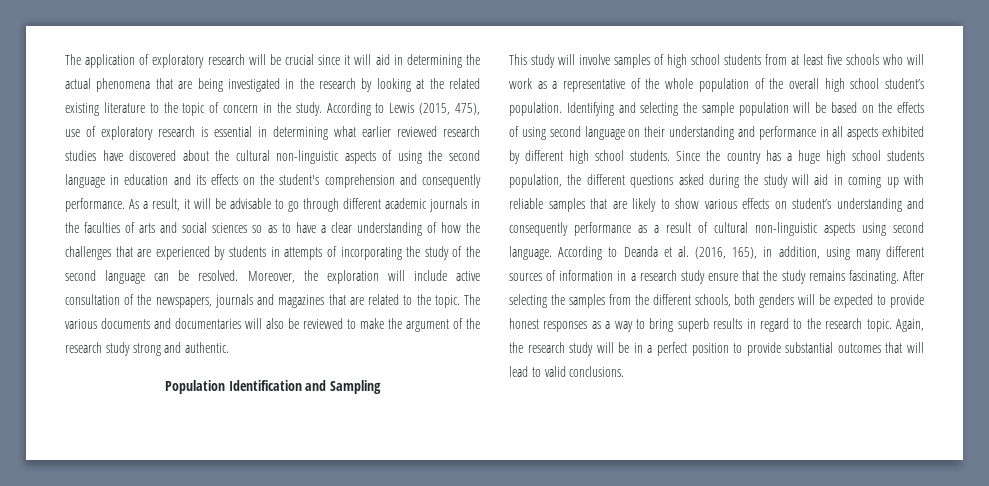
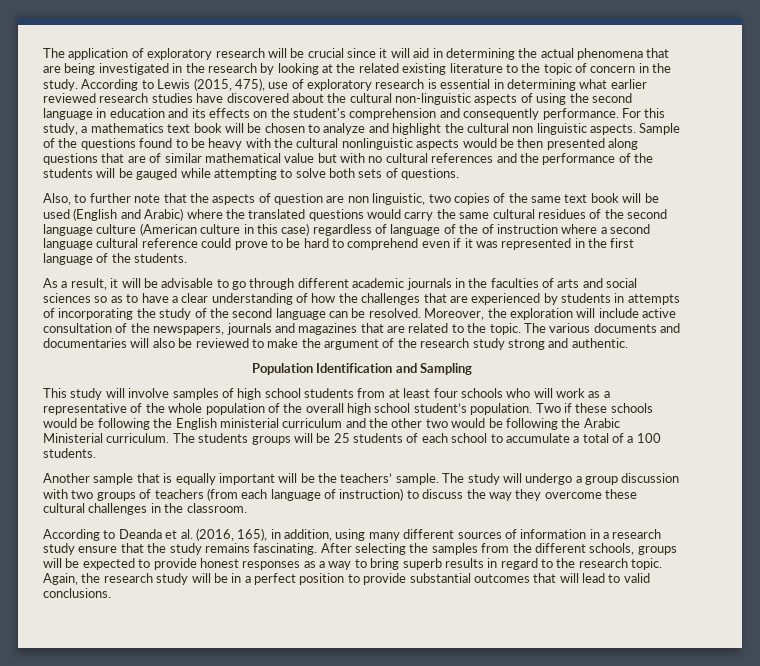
- According to Lewis (2015, 475), use of exploratory research is essential in determining what earlier reviewed research studies have discovered about the cultural non-linguistic aspects of using the second language in education and its effects on the student's comprehension and consequently performance. As a result, it will be advisable to go through different academic journals in the faculties of arts and social sciences so as to have a clear understanding of how the challenges that are experienced by students in attempts of incorporating the study of the second language can be resolved.
+ According to Lewis (2015, 475), use of exploratory research is essential in determining what earlier reviewed research studies have discovered about the cultural non-linguistic aspects of using the second language in education and its effects on the student's comprehension and consequently performance. For this study, a mathematics text book will be chosen to analyze and highlight the cultural non linguistic aspects. Sample of the questions found to be heavy with the cultural nonlinguistic aspects would be then presented along questions that are of similar mathematical value but with no cultural references and the performance of the students will be gauged while attempting to solve both sets of questions.
+ Also, to further note that the aspects of question are non linguistic, two copies of the same text book will be used (English and Arabic) where the translated questions would carry the same cultural residues of the second language culture (American culture in this case) regardless of language of the of instruction where a second language cultural reference could prove to be hard to comprehend even if it was represented in the first language of the students.
+ As a result, it will be advisable to go through different academic journals in the faculties of arts and social sciences so as to have a clear understanding of how the challenges that are experienced by students in attempts of incorporating the study of the second language can be resolved.
- This study will involve samples of high school students from at least five schools who will work as a representative of the whole population of the overall high school student’s population.
+ This study will involve samples of high school students from at least four schools who will work as a representative of the whole population of the overall high school student’s population.
- Identifying and selecting the sample population will be based on the effects of using second language on their understanding and performance in all aspects exhibited by different high school students. Since the country has a huge high school students population, the different questions asked during the study will aid in coming up with reliable samples that are likely to show various effects on student’s understanding and consequently performance as a result of cultural non-linguistic aspects using second language. According to Deanda et al. (2016, 165), in addition, using many different sources of information in a research study ensure that the study remains fascinating.
+ Two if these schools would be following the English ministerial curriculum and the other two would be following the Arabic Ministerial curriculum. The students groups will be 25 students of each school to accumulate a total of a 100 students.
+ Another sample that is equally important will be the teachers’ sample. The study will undergo a group discussion with two groups of teachers (from each language of instruction) to discuss the way they overcome these cultural challenges in the classroom.
+ According to Deanda et al. (2016, 165), in addition, using many different sources of information in a research study ensure that the study remains fascinating.
- After selecting the samples from the different schools, both genders will be expected to provide honest responses as a way to bring superb results in regard to the research topic.
+ After selecting the samples from the different schools, groups will be expected to provide honest responses as a way to bring superb results in regard to the research topic.

